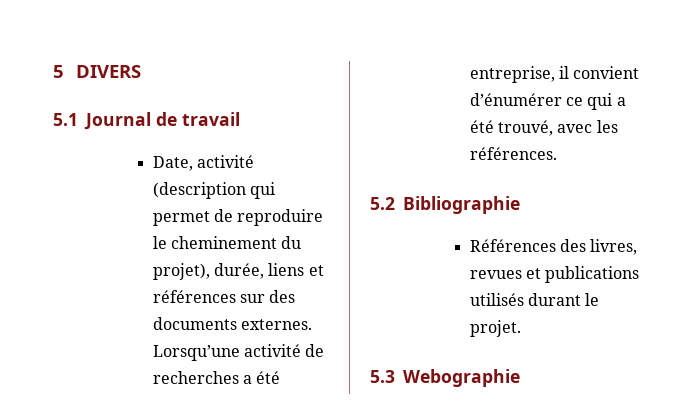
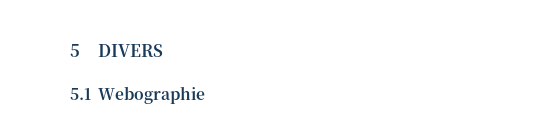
- 5.1 Journal de travail
- Date, activité (description qui permet de reproduire le cheminement du projet), durée, liens et références sur des documents externes. Lorsqu’une activité de recherches a été entreprise, il convient d’énumérer ce qui a été trouvé, avec les références.
- 5.2 Bibliographie
- Références des livres, revues et publications utilisés durant le projet.
- 5.3 Webographie
+ 5.1 Webographie

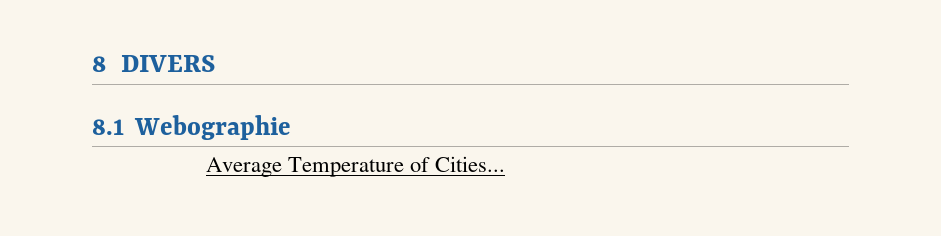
- 5 DIVERS
+ 8 DIVERS
- 5.1 Webographie
+ 8.1 Webographie
+ Average Temperature of Cities...

